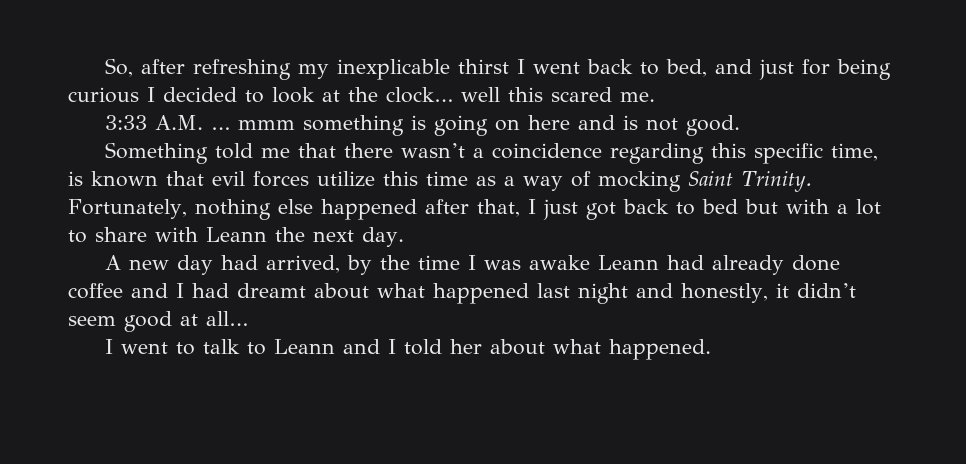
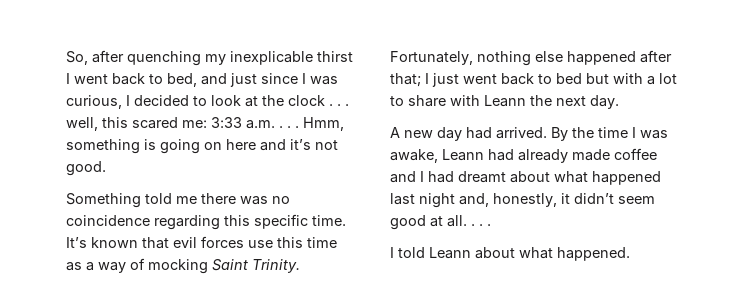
- So, after refreshing my inexplicable thirst I went back to bed, and just for being curious I decided to look at the clock… well this scared me.
- 3:33 A.M. … mmm something is going on here and is not good.
+ So, after quenching my inexplicable thirst I went back to bed, and just since I was curious, I decided to look at the clock . . . well, this scared me: 3:33 a.m. . . . Hmm, something is going on here and it’s not good.
- Something told me that there wasn’t a coincidence regarding this specific time, is known that evil forces utilize this time as a way of mocking Saint Trinity.
+ Something told me there was no coincidence regarding this specific time. It’s known that evil forces use this time as a way of mocking Saint Trinity.
- Fortunately, nothing else happened after that, I just got back to bed but with a lot to share with Leann the next day.
+ Fortunately, nothing else happened after that; I just went back to bed but with a lot to share with Leann the next day.
- A new day had arrived, by the time I was awake Leann had already done coffee and I had dreamt about what happened last night and honestly, it didn’t seem good at all…
- I went to talk to Leann and I told her about what happened.
+ A new day had arrived. By the time I was awake, Leann had already made coffee and I had dreamt about what happened last night and, honestly, it didn’t seem good at all. . . .
+ I told Leann about what happened.

